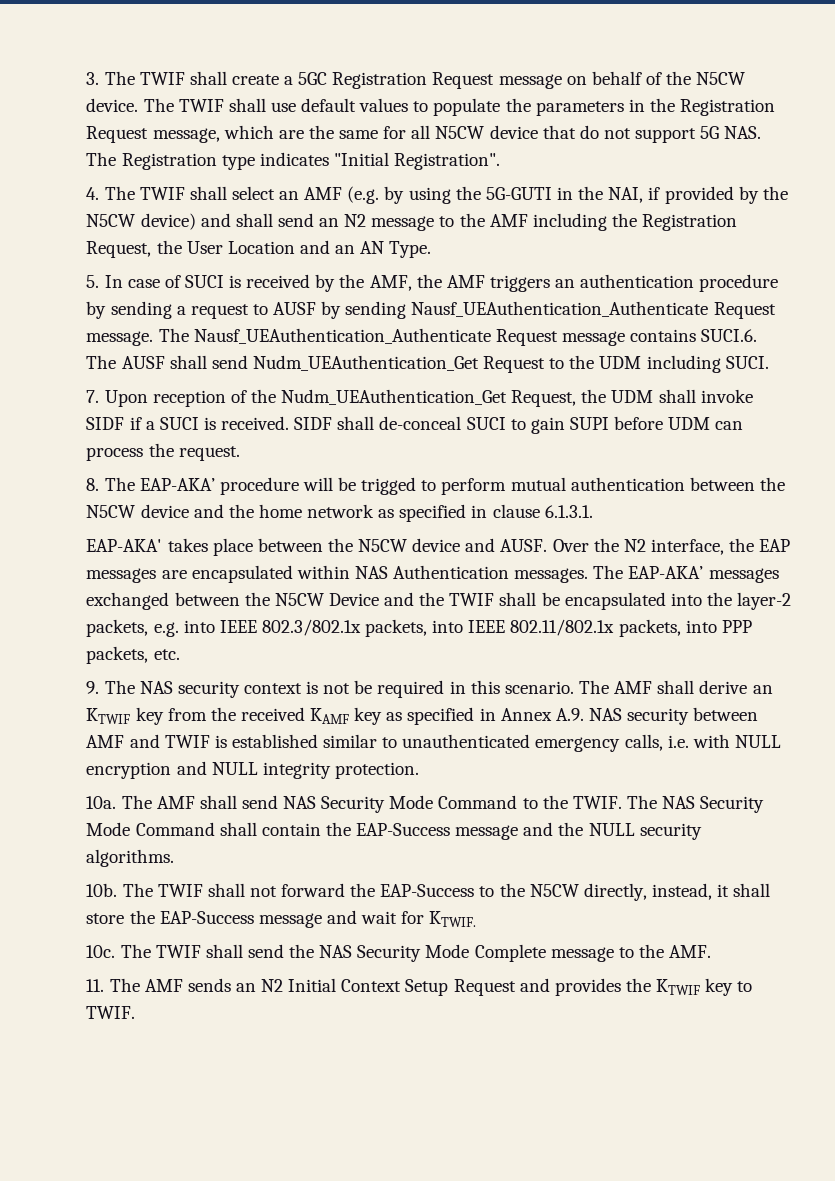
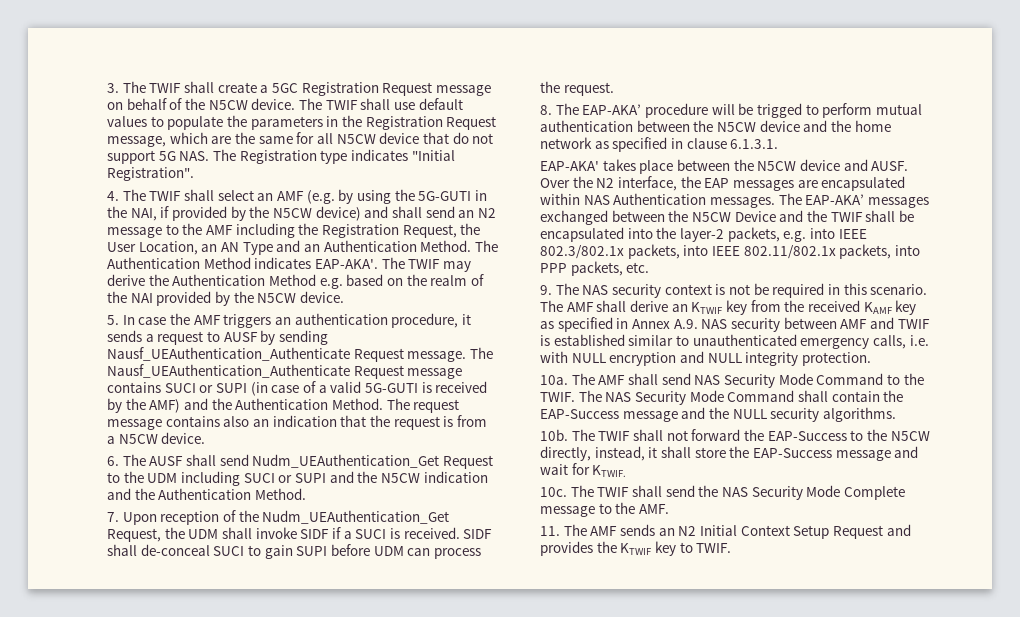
- 4. The TWIF shall select an AMF (e.g. by using the 5G-GUTI in the NAI, if provided by the N5CW device) and shall send an N2 message to the AMF including the Registration Request, the User Location and an AN Type.
- 5. In case of SUCI is received by the AMF, the AMF triggers an authentication procedure by sending a request to AUSF by sending Nausf_UEAuthentication_Authenticate Request message.
+ 4. The TWIF shall select an AMF (e.g. by using the 5G-GUTI in the NAI, if provided by the N5CW device) and shall send an N2 message to the AMF including the Registration Request, the User Location, an AN Type and an Authentication Method. The Authentication Method indicates EAP-AKA'. The TWIF may derive the Authentication Method e.g. based on the realm of the NAI provided by the N5CW device.
+ 5. In case the AMF triggers an authentication procedure, it sends a request to AUSF by sending Nausf_UEAuthentication_Authenticate Request message.
- The Nausf_UEAuthentication_Authenticate Request message contains SUCI.6. The AUSF shall send Nudm_UEAuthentication_Get Request to the UDM including SUCI.
+ The Nausf_UEAuthentication_Authenticate Request message contains SUCI or SUPI (in case of a valid 5G-GUTI is received by the AMF) and the Authentication Method. The request message contains also an indication that the request is from a N5CW device.
+ 6. The AUSF shall send Nudm_UEAuthentication_Get Request to the UDM including SUCI or SUPI and the N5CW indication and the Authentication Method.

